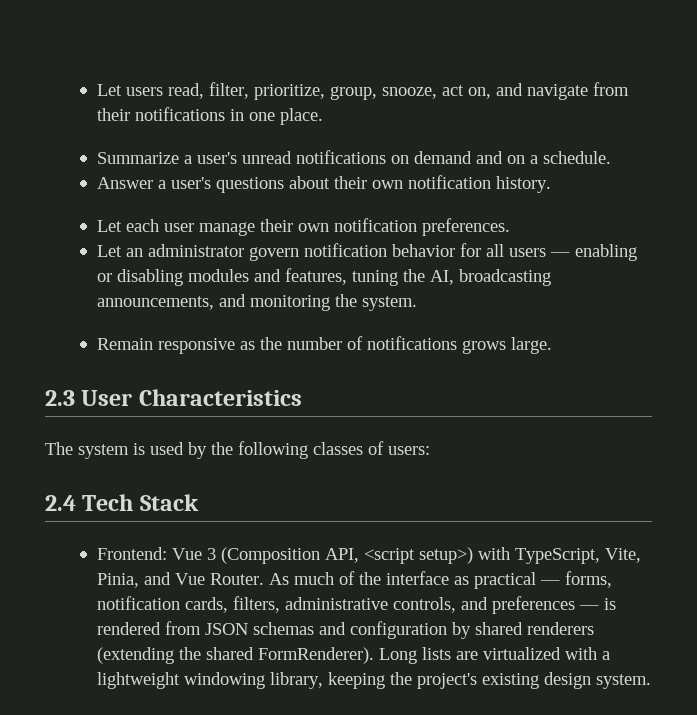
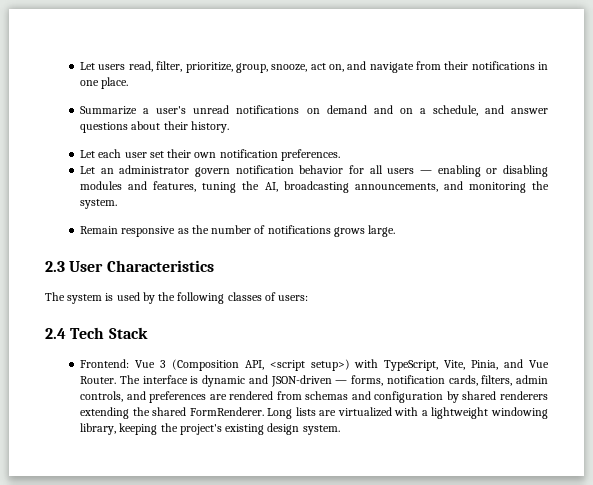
- Summarize a user's unread notifications on demand and on a schedule.
- Answer a user's questions about their own notification history.
+ Summarize a user's unread notifications on demand and on a schedule, and answer questions about their history.
- Let each user manage their own notification preferences.
+ Let each user set their own notification preferences.
- As much of the interface as practical — forms, notification cards, filters, administrative controls, and preferences — is rendered from JSON schemas and configuration by shared renderers (extending the shared FormRenderer).
+ The interface is dynamic and JSON-driven — forms, notification cards, filters, admin controls, and preferences are rendered from schemas and configuration by shared renderers extending the shared FormRenderer.

